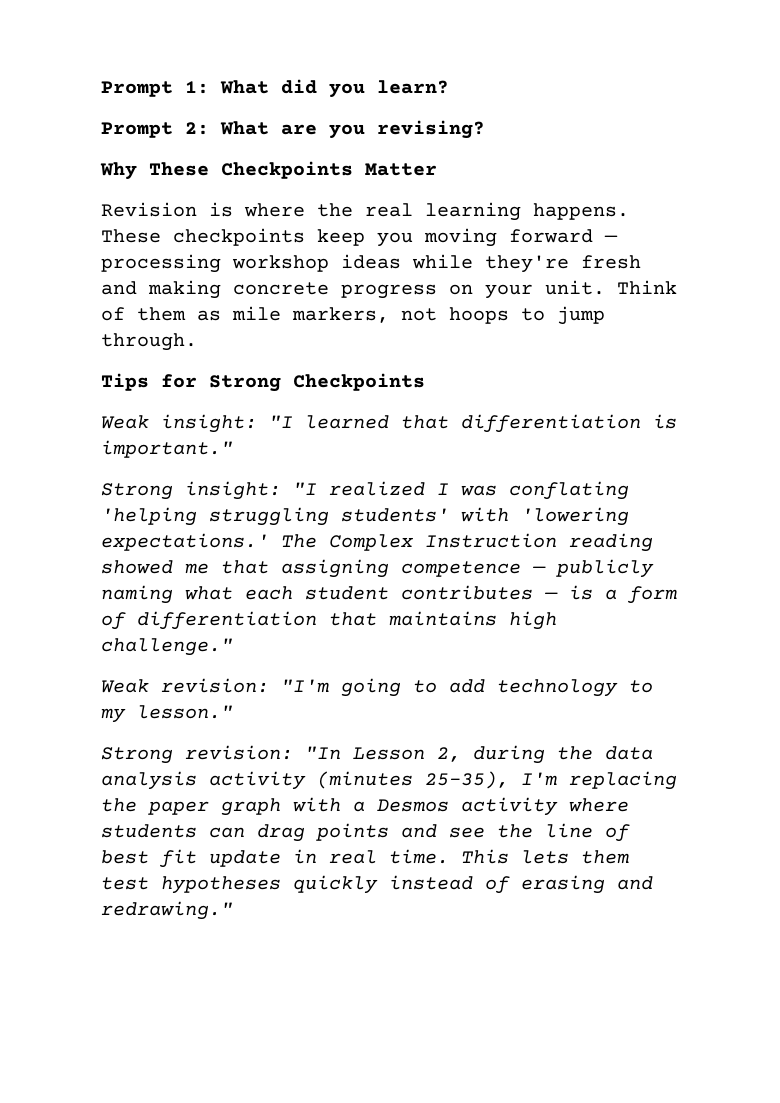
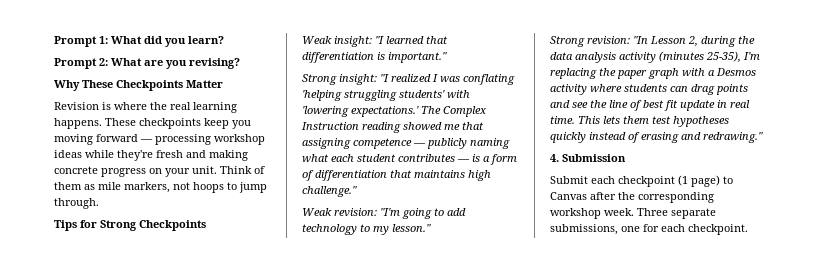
+ 4. Submission
+ Submit each checkpoint (1 page) to Canvas after the corresponding workshop week. Three separate submissions, one for each checkpoint.

